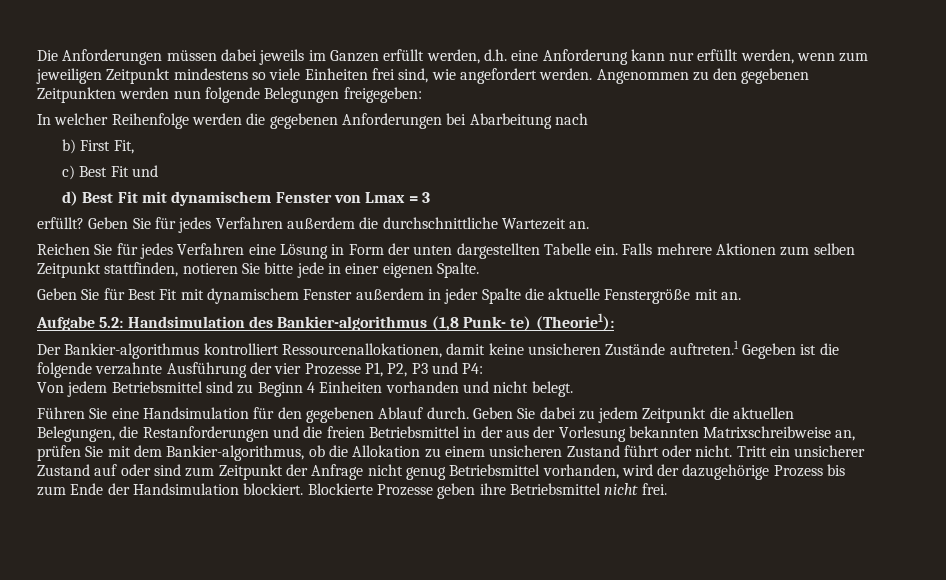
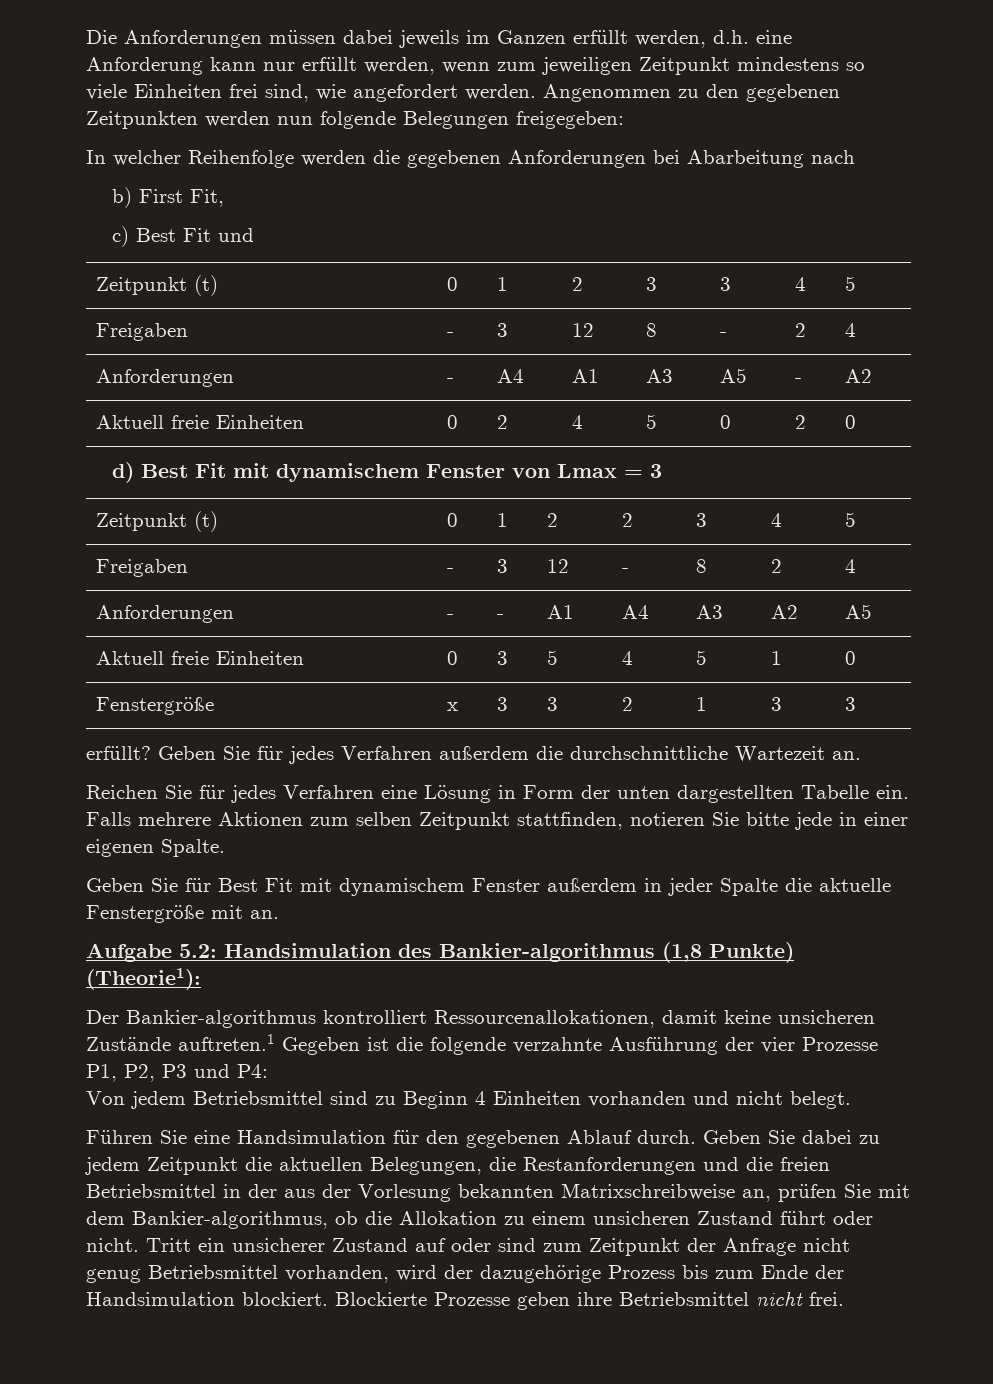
+ Zeitpunkt (t) | 0 | 1 | 2 | 3 | 3 | 4 | 5
+ Freigaben | - | 3 | 12 | 8 | - | 2 | 4
+ Anforderungen | - | A4 | A1 | A3 | A5 | - | A2
+ Aktuell freie Einheiten | 0 | 2 | 4 | 5 | 0 | 2 | 0
+ Zeitpunkt (t) | 0 | 1 | 2 | 2 | 3 | 4 | 5
+ Freigaben | - | 3 | 12 | - | 8 | 2 | 4
+ Anforderungen | - | - | A1 | A4 | A3 | A2 | A5
+ Aktuell freie Einheiten | 0 | 3 | 5 | 4 | 5 | 1 | 0
+ Fenstergröße | x | 3 | 3 | 2 | 1 | 3 | 3
- Aufgabe 5.2: Handsimulation des Bankier-algorithmus (1,8 Punk- te) (Theorie1):
+ Aufgabe 5.2: Handsimulation des Bankier-algorithmus (1,8 Punkte) (Theorie1):

